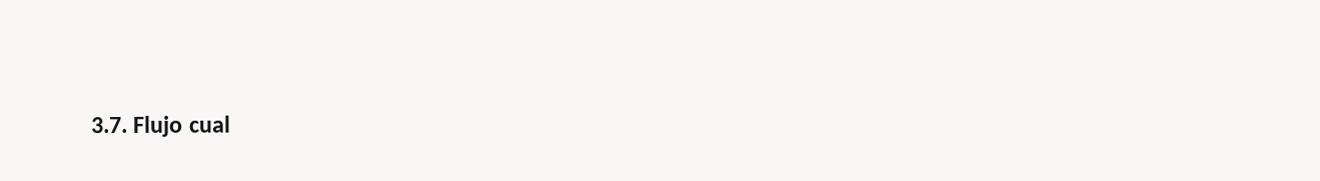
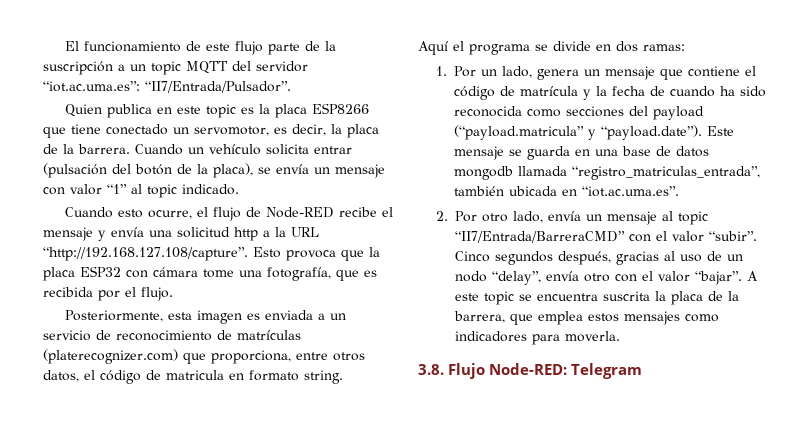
- 3.7. Flujo cual
+ El funcionamiento de este flujo parte de la suscripción a un topic MQTT del servidor “iot.ac.uma.es”: “II7/Entrada/Pulsador”.
+ Quien publica en este topic es la placa ESP8266 que tiene conectado un servomotor, es decir, la placa de la barrera. Cuando un vehículo solicita entrar (pulsación del botón de la placa), se envía un mensaje con valor “1” al topic indicado.
+ Cuando esto ocurre, el flujo de Node-RED recibe el mensaje y envía una solicitud http a la URL “http://192.168.127.108/capture”. Esto provoca que la placa ESP32 con cámara tome una fotografía, que es recibida por el flujo.
+ Posteriormente, esta imagen es enviada a un servicio de reconocimiento de matrículas (platerecognizer.com) que proporciona, entre otros datos, el código de matricula en formato string.
+ Aquí el programa se divide en dos ramas:
+ 1. Por un lado, genera un mensaje que contiene el código de matrícula y la fecha de cuando ha sido reconocida como secciones del payload (“payload.matricula” y “payload.date”). Este mensaje se guarda en una base de datos mongodb llamada “registro_matriculas_entrada”, también ubicada en “iot.ac.uma.es”.
+ 2. Por otro lado, envía un mensaje al topic “II7/Entrada/BarreraCMD” con el valor “subir”. Cinco segundos después, gracias al uso de un nodo “delay”, envía otro con el valor “bajar”. A este topic se encuentra suscrita la placa de la barrera, que emplea estos mensajes como indicadores para moverla.
+ 3.8. Flujo Node-RED: Telegram

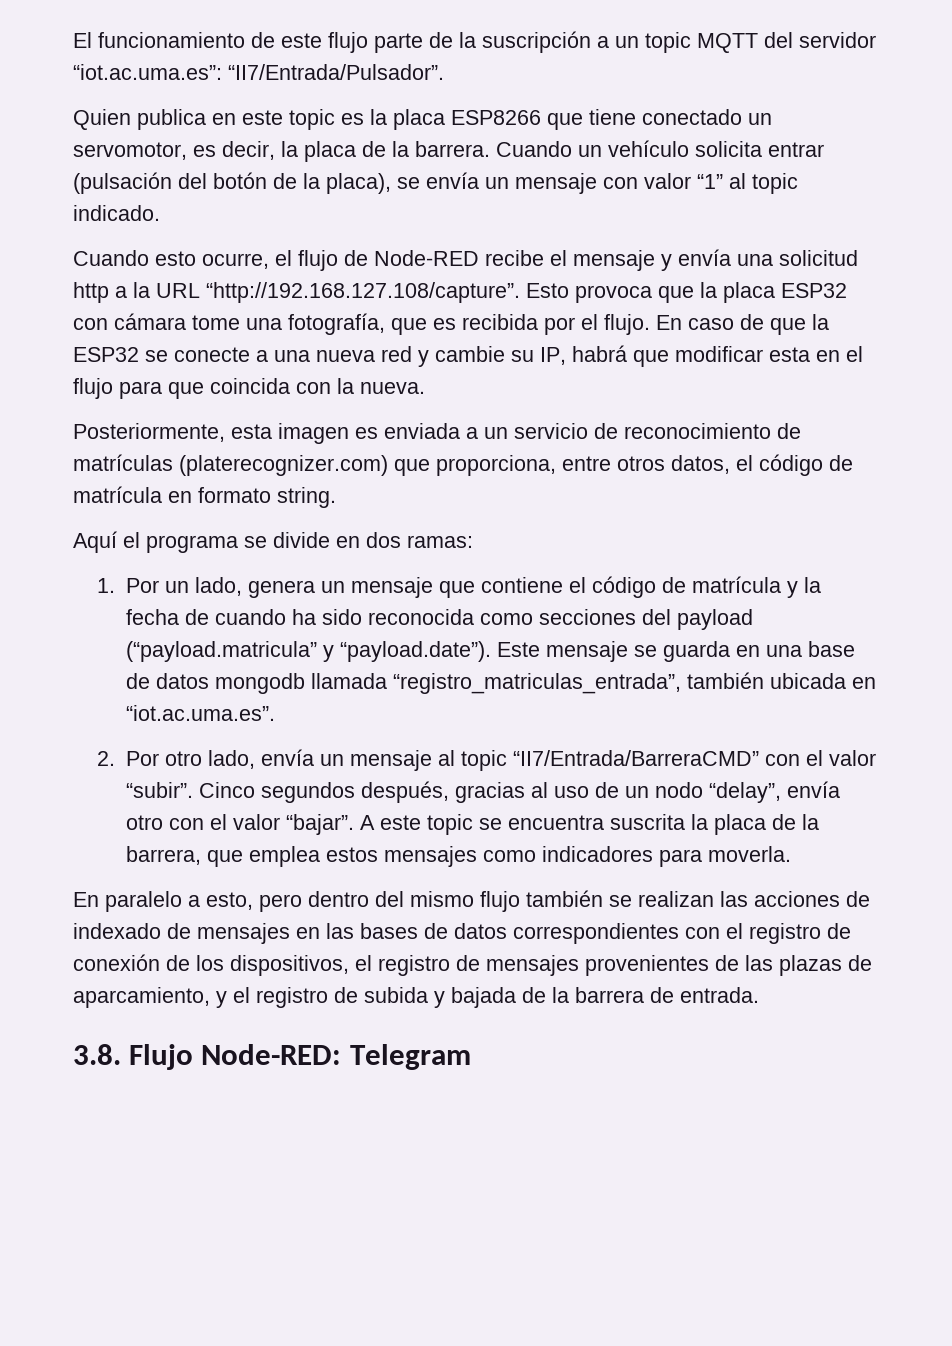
+ En caso de que la ESP32 se conecte a una nueva red y cambie su IP, habrá que modificar esta en el flujo para que coincida con la nueva.
- Posteriormente, esta imagen es enviada a un servicio de reconocimiento de matrículas (platerecognizer.com) que proporciona, entre otros datos, el código de matricula en formato string.
+ Posteriormente, esta imagen es enviada a un servicio de reconocimiento de matrículas (platerecognizer.com) que proporciona, entre otros datos, el código de matrícula en formato string.
+ En paralelo a esto, pero dentro del mismo flujo también se realizan las acciones de indexado de mensajes en las bases de datos correspondientes con el registro de conexión de los dispositivos, el registro de mensajes provenientes de las plazas de aparcamiento, y el registro de subida y bajada de la barrera de entrada.

